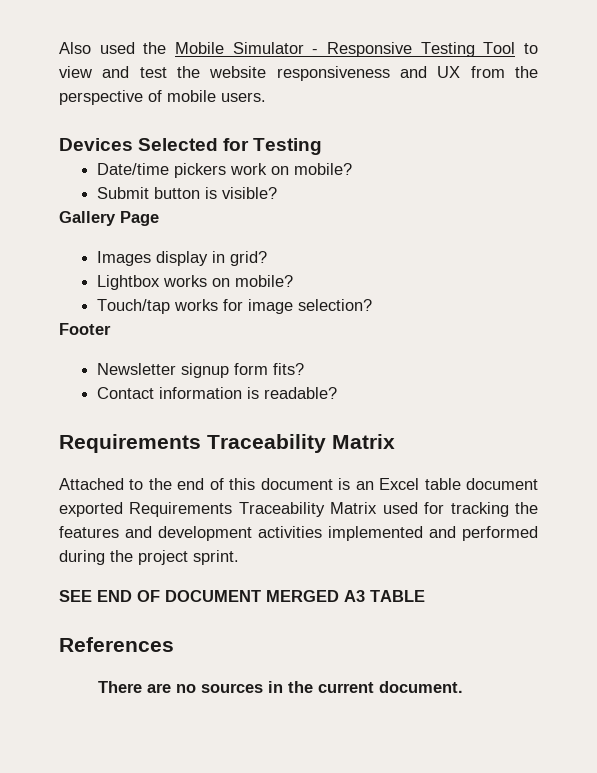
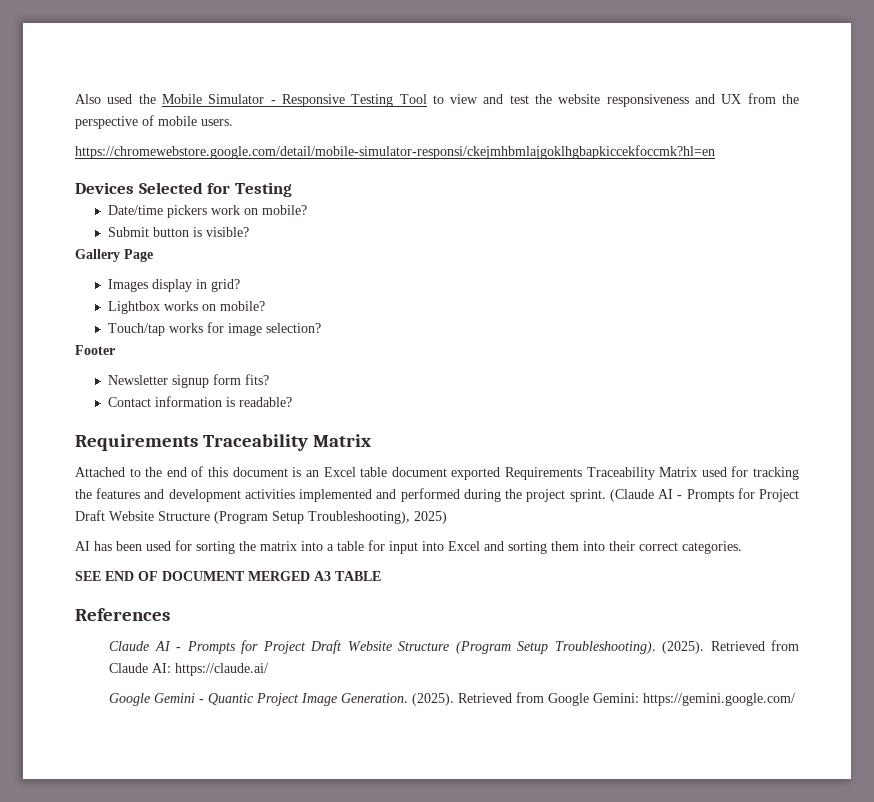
+ https://chromewebstore.google.com/detail/mobile-simulator-responsi/ckejmhbmlajgoklhgbapkiccekfoccmk?hl=en
+ (Claude AI - Prompts for Project Draft Website Structure (Program Setup Troubleshooting), 2025)
+ AI has been used for sorting the matrix into a table for input into Excel and sorting them into their correct categories.
- There are no sources in the current document.
+ Claude AI - Prompts for Project Draft Website Structure (Program Setup Troubleshooting). (2025). Retrieved from Claude AI: https://claude.ai/
+ Google Gemini - Quantic Project Image Generation. (2025). Retrieved from Google Gemini: https://gemini.google.com/

